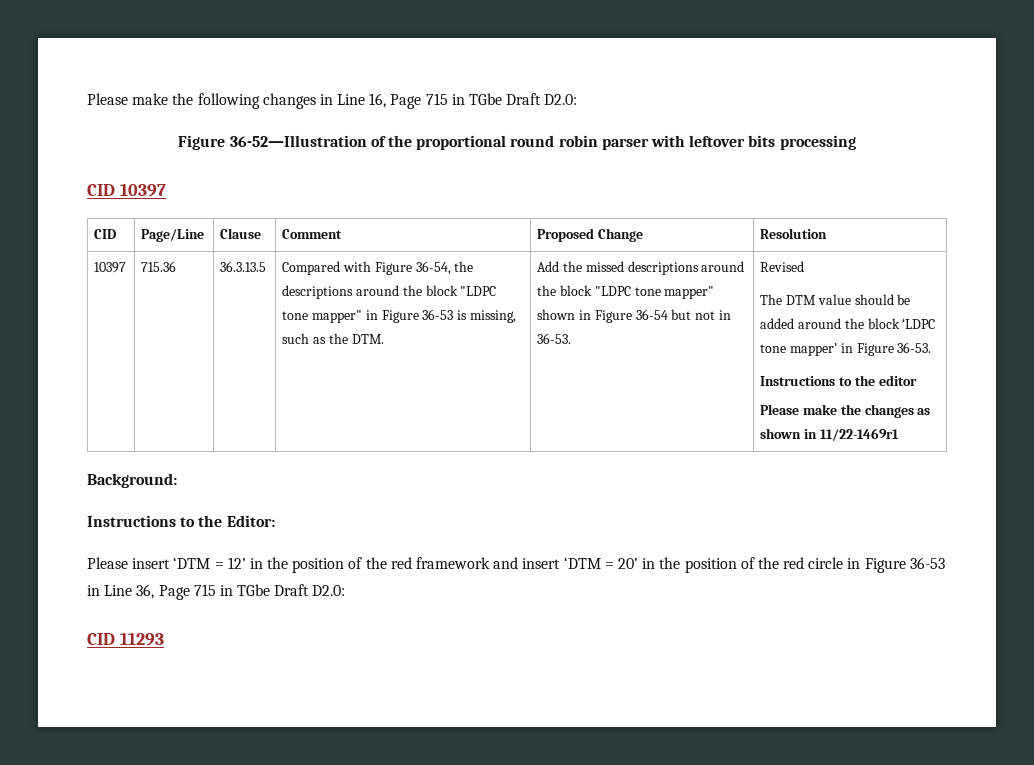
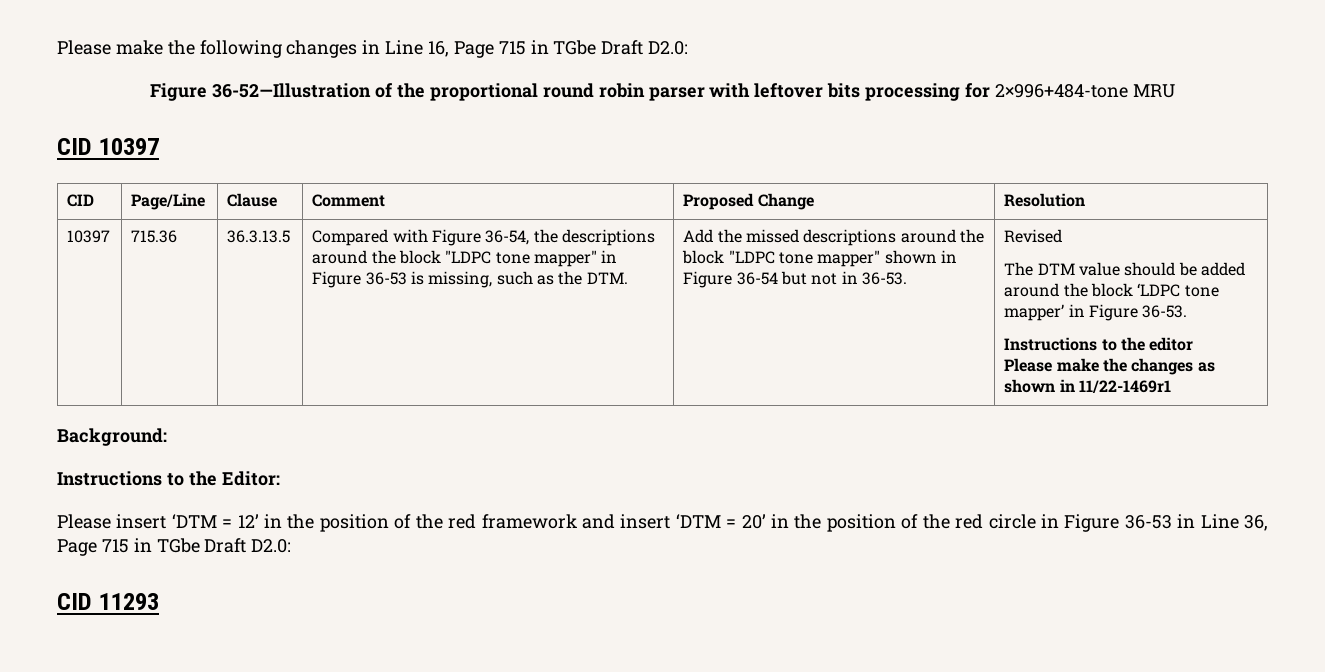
- Figure 36-52—Illustration of the proportional round robin parser with leftover bits processing
+ Figure 36-52—Illustration of the proportional round robin parser with leftover bits processing for 2×996+484-tone MRU

